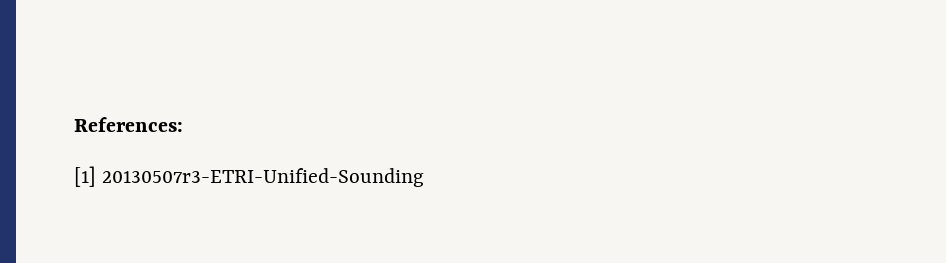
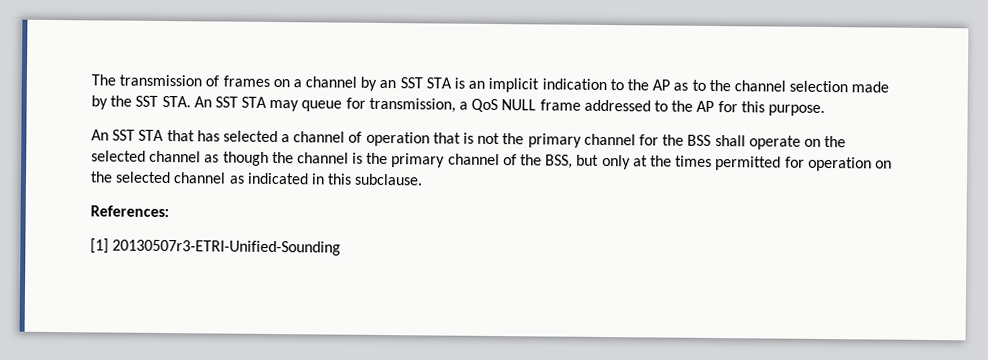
+ The transmission of frames on a channel by an SST STA is an implicit indication to the AP as to the channel selection made by the SST STA. An SST STA may queue for transmission, a QoS NULL frame addressed to the AP for this purpose.
+ An SST STA that has selected a channel of operation that is not the primary channel for the BSS shall operate on the selected channel as though the channel is the primary channel of the BSS, but only at the times permitted for operation on the selected channel as indicated in this subclause.

